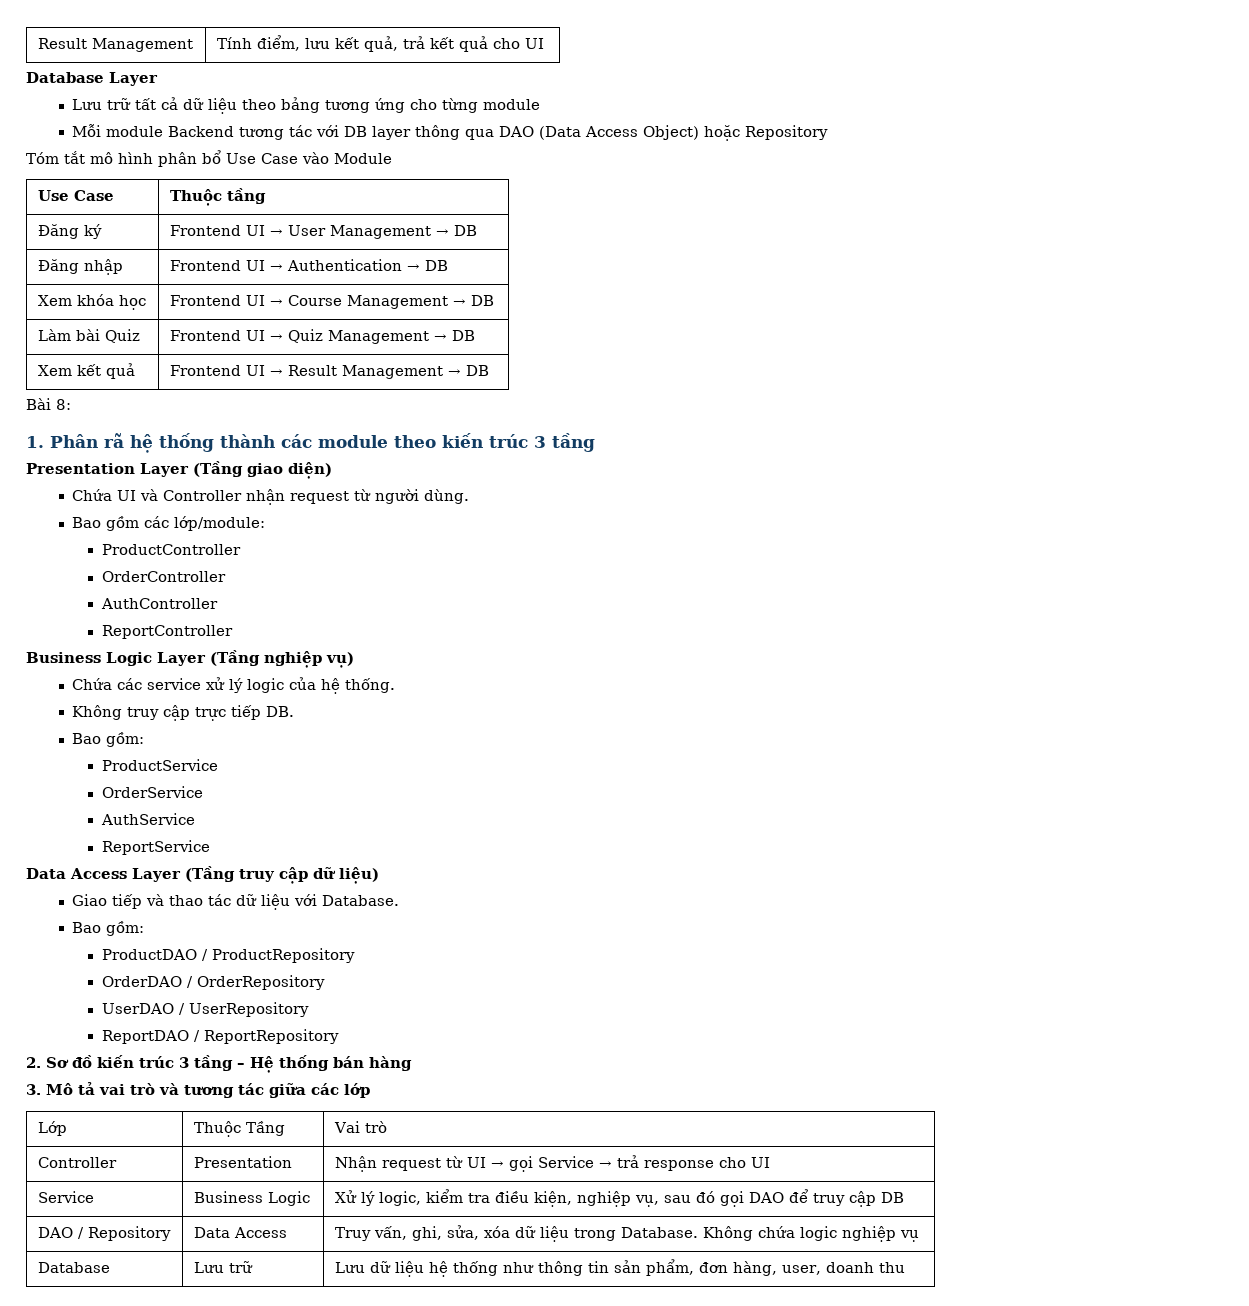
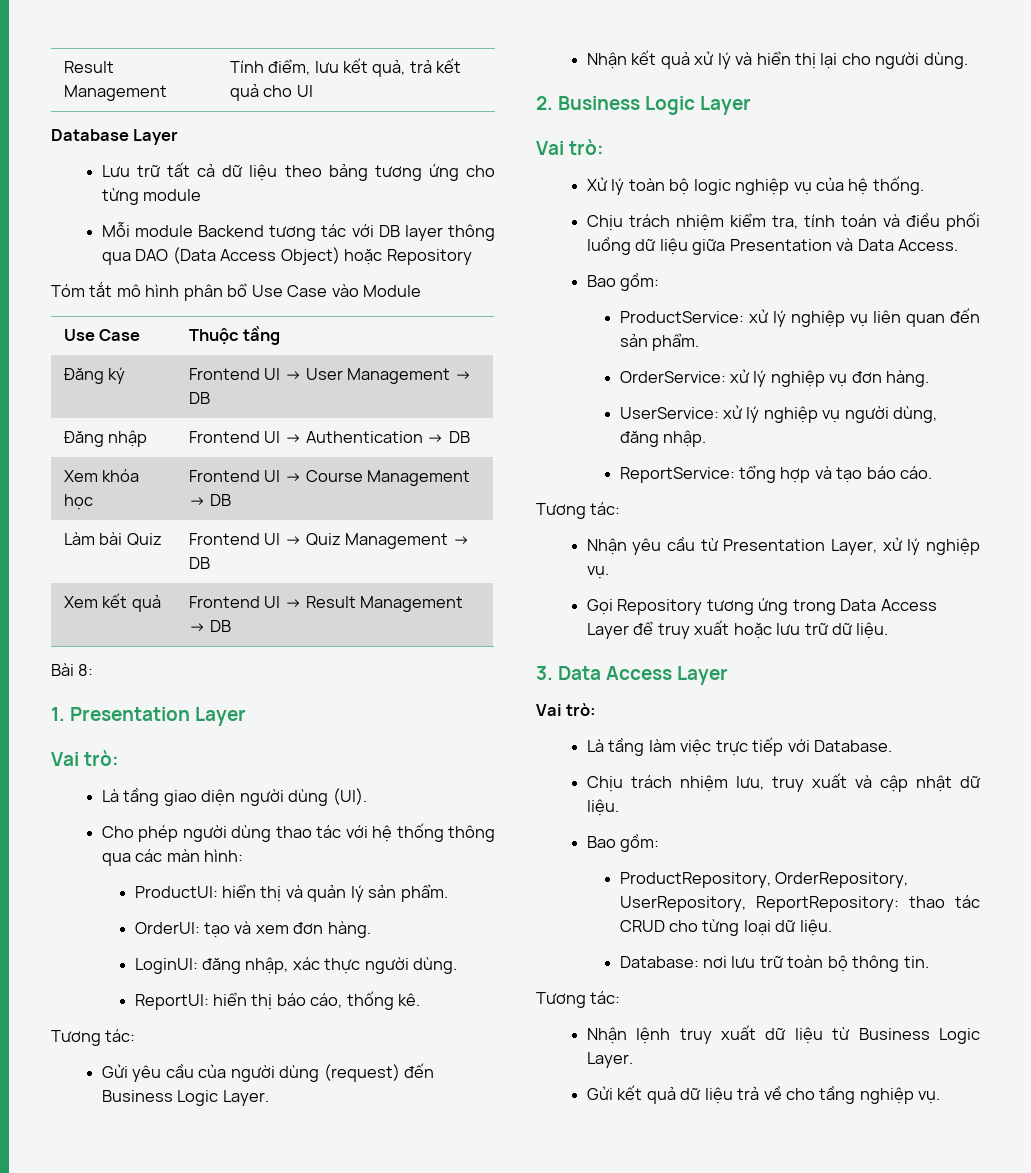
- 1. Phân rã hệ thống thành các module theo kiến trúc 3 tầng
- Presentation Layer (Tầng giao diện)
- Chứa UI và Controller nhận request từ người dùng.
- Bao gồm các lớp/module:
- ProductController
- OrderController
- AuthController
- ReportController
- Business Logic Layer (Tầng nghiệp vụ)
- Chứa các service xử lý logic của hệ thống.
- Không truy cập trực tiếp DB.
+ 1. Presentation Layer
+ Vai trò:
+ Là tầng giao diện người dùng (UI).
+ Cho phép người dùng thao tác với hệ thống thông qua các màn hình:
+ ProductUI: hiển thị và quản lý sản phẩm.
+ OrderUI: tạo và xem đơn hàng.
+ LoginUI: đăng nhập, xác thực người dùng.
+ ReportUI: hiển thị báo cáo, thống kê.
+ Tương tác:
+ Gửi yêu cầu của người dùng (request) đến Business Logic Layer.
+ Nhận kết quả xử lý và hiển thị lại cho người dùng.
+ 2. Business Logic Layer
+ Vai trò:
+ Xử lý toàn bộ logic nghiệp vụ của hệ thống.
+ Chịu trách nhiệm kiểm tra, tính toán và điều phối luồng dữ liệu giữa Presentation và Data Access.
  Bao gồm:
- ProductService
- OrderService
- AuthService
- ReportService
- Data Access Layer (Tầng truy cập dữ liệu)
- Giao tiếp và thao tác dữ liệu với Database.
+ ProductService: xử lý nghiệp vụ liên quan đến sản phẩm.
+ OrderService: xử lý nghiệp vụ đơn hàng.
+ UserService: xử lý nghiệp vụ người dùng, đăng nhập.
+ ReportService: tổng hợp và tạo báo cáo.
+ Tương tác:
+ Nhận yêu cầu từ Presentation Layer, xử lý nghiệp vụ.
+ Gọi Repository tương ứng trong Data Access Layer để truy xuất hoặc lưu trữ dữ liệu.
+ 3. Data Access Layer
+ Vai trò:
+ Là tầng làm việc trực tiếp với Database.
+ Chịu trách nhiệm lưu, truy xuất và cập nhật dữ liệu.
  Bao gồm:
- ProductDAO / ProductRepository
- OrderDAO / OrderRepository
- UserDAO / UserRepository
- ReportDAO / ReportRepository
- 2. Sơ đồ kiến trúc 3 tầng – Hệ thống bán hàng
- 3. Mô tả vai trò và tương tác giữa các lớp
- Lớp | Thuộc Tầng | Vai trò
- Controller | Presentation | Nhận request từ UI → gọi Service → trả response cho UI
- Service | Business Logic | Xử lý logic, kiểm tra điều kiện, nghiệp vụ, sau đó gọi DAO để truy cập DB
- DAO / Repository | Data Access | Truy vấn, ghi, sửa, xóa dữ liệu trong Database. Không chứa logic nghiệp vụ
- Database | Lưu trữ | Lưu dữ liệu hệ thống như thông tin sản phẩm, đơn hàng, user, doanh thu
+ ProductRepository, OrderRepository, UserRepository, ReportRepository: thao tác CRUD cho từng loại dữ liệu.
+ Database: nơi lưu trữ toàn bộ thông tin.
+ Tương tác:
+ Nhận lệnh truy xuất dữ liệu từ Business Logic Layer.
+ Gửi kết quả dữ liệu trả về cho tầng nghiệp vụ.

